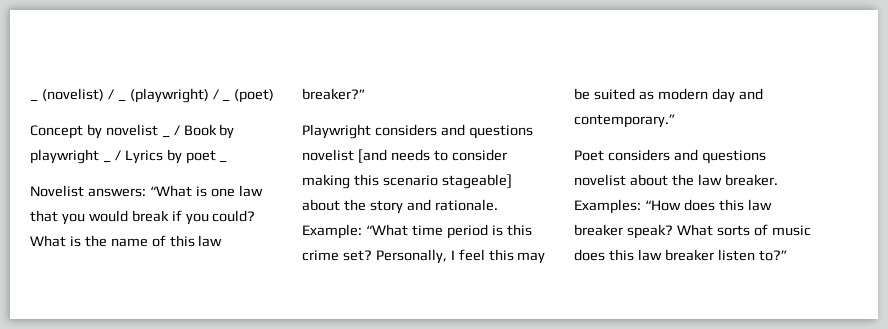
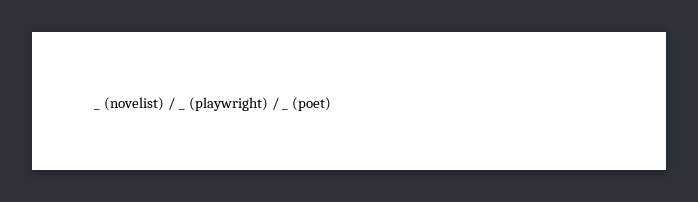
- Concept by novelist _ / Book by playwright _ / Lyrics by poet _
- Novelist answers: “What is one law that you would break if you could? What is the name of this law breaker?”
- Playwright considers and questions novelist [and needs to consider making this scenario stageable] about the story and rationale. Example: “What time period is this crime set? Personally, I feel this may be suited as modern day and contemporary.”
- Poet considers and questions novelist about the law breaker. Examples: “How does this law breaker speak? What sorts of music does this law breaker listen to?”

